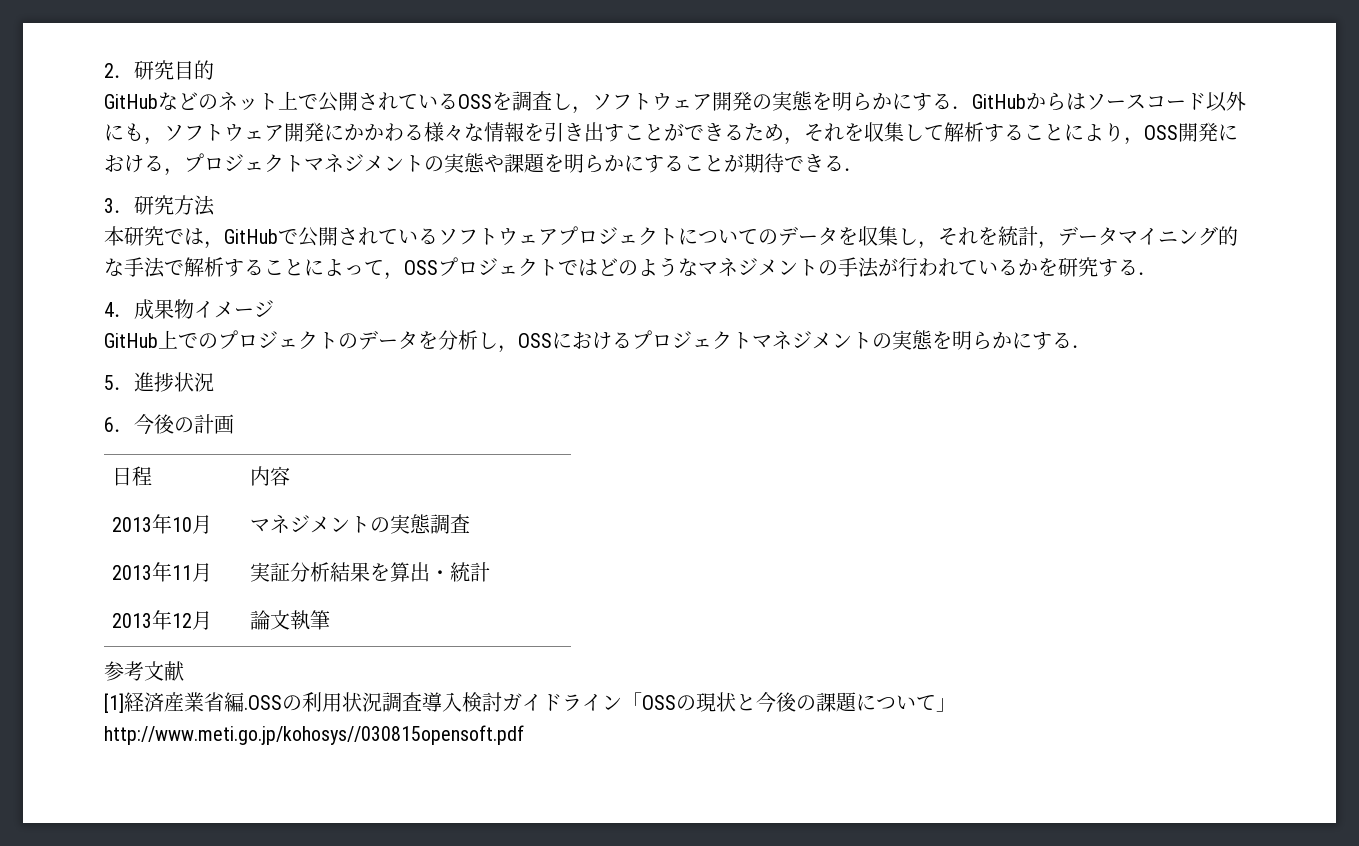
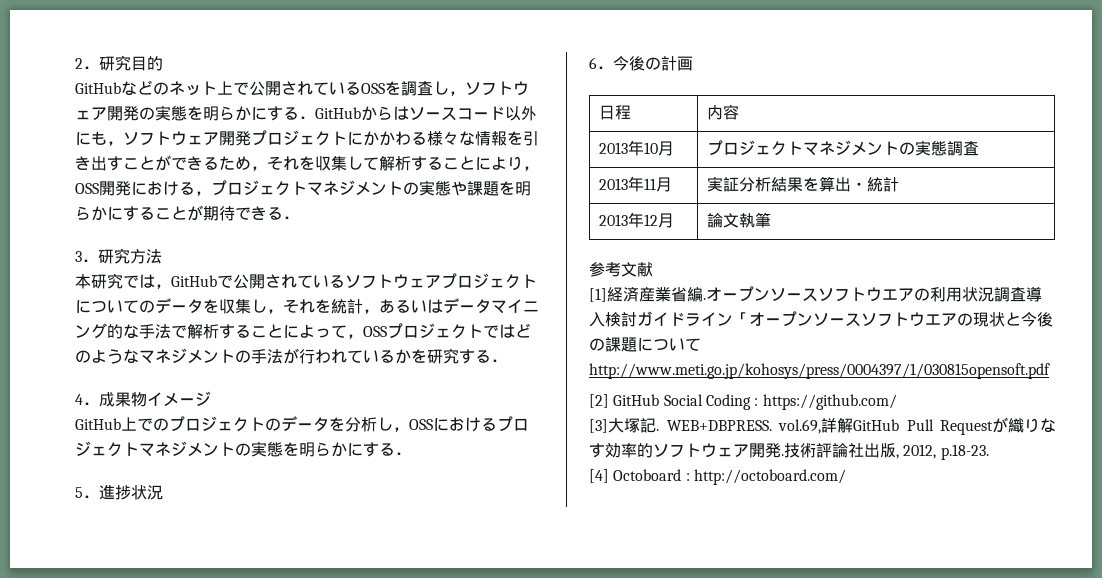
- GitHubなどのネット上で公開されているOSSを調査し，ソフトウェア開発の実態を明らかにする．GitHubからはソースコード以外にも，ソフトウェア開発にかかわる様々な情報を引き出すことができるため，それを収集して解析することにより，OSS開発における，プロジェクトマネジメントの実態や課題を明らかにすることが期待できる．
+ GitHubなどのネット上で公開されているOSSを調査し，ソフトウェア開発の実態を明らかにする．GitHubからはソースコード以外にも，ソフトウェア開発プロジェクトにかかわる様々な情報を引き出すことができるため，それを収集して解析することにより，OSS開発における，プロジェクトマネジメントの実態や課題を明らかにすることが期待できる．
- 本研究では，GitHubで公開されているソフトウェアプロジェクトについてのデータを収集し，それを統計，データマイニング的な手法で解析することによって，OSSプロジェクトではどのようなマネジメントの手法が行われているかを研究する．
+ 本研究では，GitHubで公開されているソフトウェアプロジェクトについてのデータを収集し，それを統計，あるいはデータマイニング的な手法で解析することによって，OSSプロジェクトではどのようなマネジメントの手法が行われているかを研究する．
- 2013年10月 | マネジメントの実態調査
+ 2013年10月 | プロジェクトマネジメントの実態調査
- [1]経済産業省編.OSSの利用状況調査導入検討ガイドライン「OSSの現状と今後の課題について」http://www.meti.go.jp/kohosys//030815opensoft.pdf
+ [1]経済産業省編.オープンソースソフトウエアの利用状況調査導入検討ガイドライン「オープンソースソフトウエアの現状と今後の課題についてhttp://www.meti.go.jp/kohosys/press/0004397/1/030815opensoft.pdf
+ [2] GitHub Social Coding : https://github.com/
+ [3]大塚記. WEB+DBPRESS. vol.69,詳解GitHub Pull Requestが織りなす効率的ソフトウェア開発.技術評論社出版, 2012, p.18-23.
+ [4] Octoboard : http://octoboard.com/

